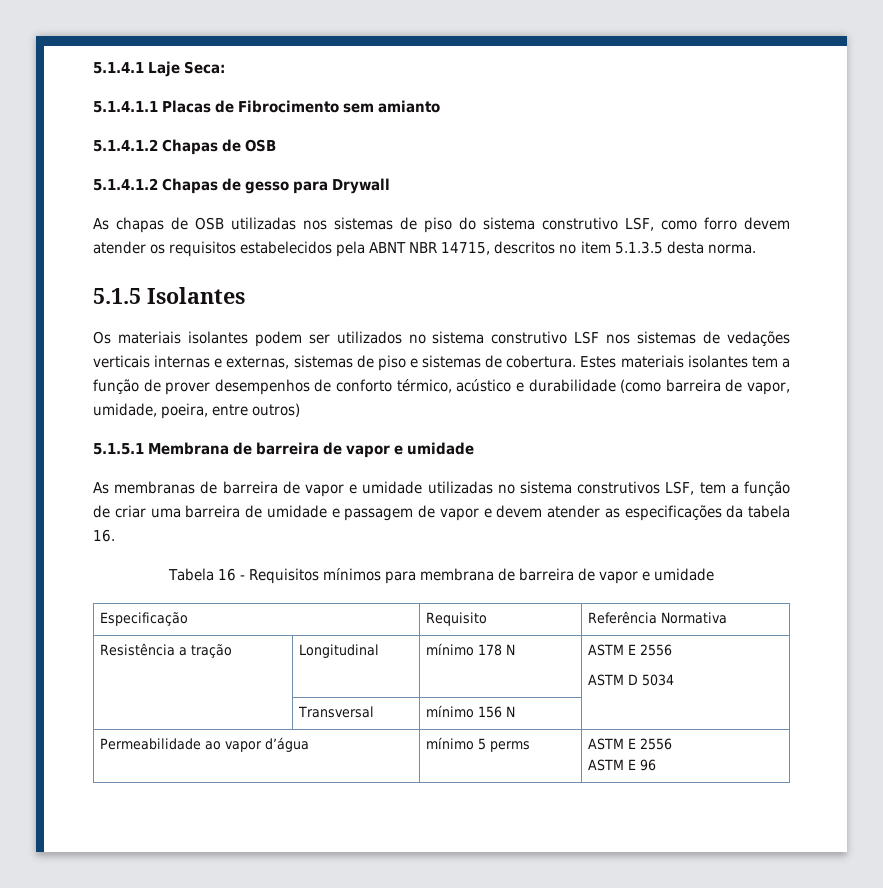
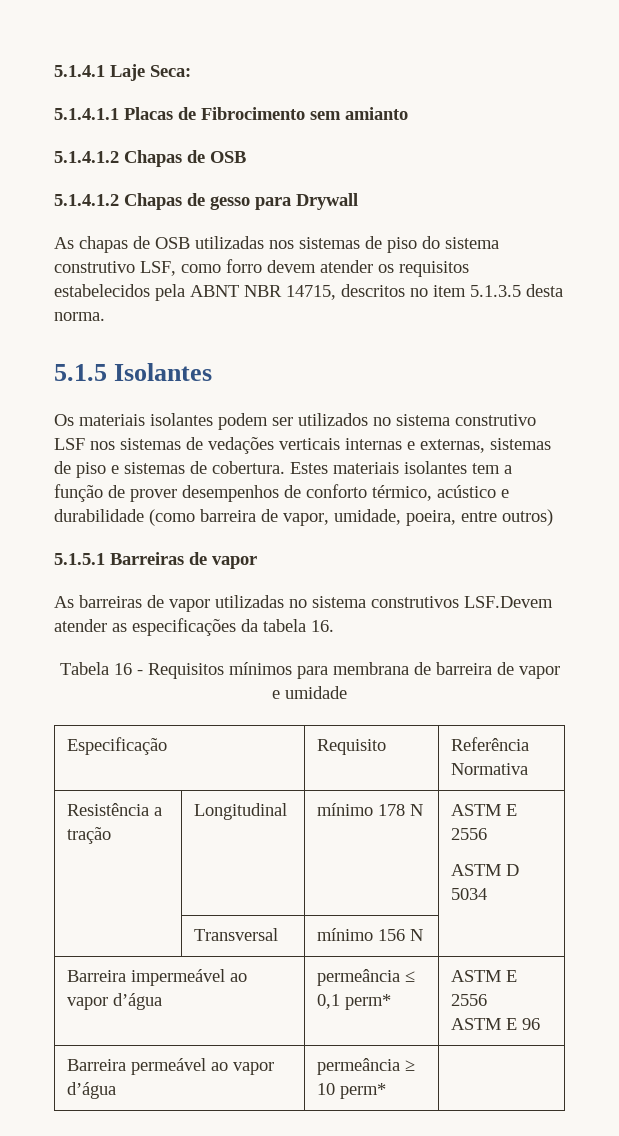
- 5.1.5.1 Membrana de barreira de vapor e umidade
- As membranas de barreira de vapor e umidade utilizadas no sistema construtivos LSF, tem a função de criar uma barreira de umidade e passagem de vapor e devem atender as especificações da tabela 16.
+ 5.1.5.1 Barreiras de vapor
+ As barreiras de vapor utilizadas no sistema construtivos LSF.Devem atender as especificações da tabela 16.
- Permeabilidade ao vapor d’água | mínimo 5 perms | ASTM E 2556
+ Barreira impermeável ao vapor d’água | permeância ≤ 0,1 perm* | ASTM E 2556
+ Barreira permeável ao vapor d’água | permeância ≥ 10 perm* |

